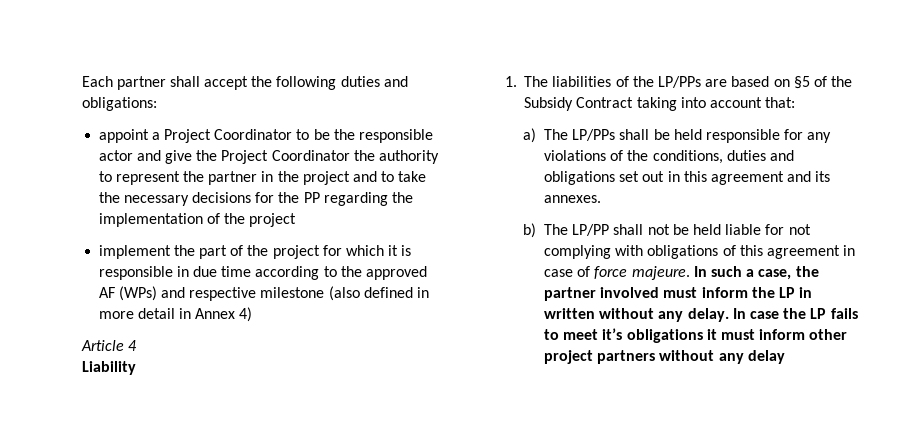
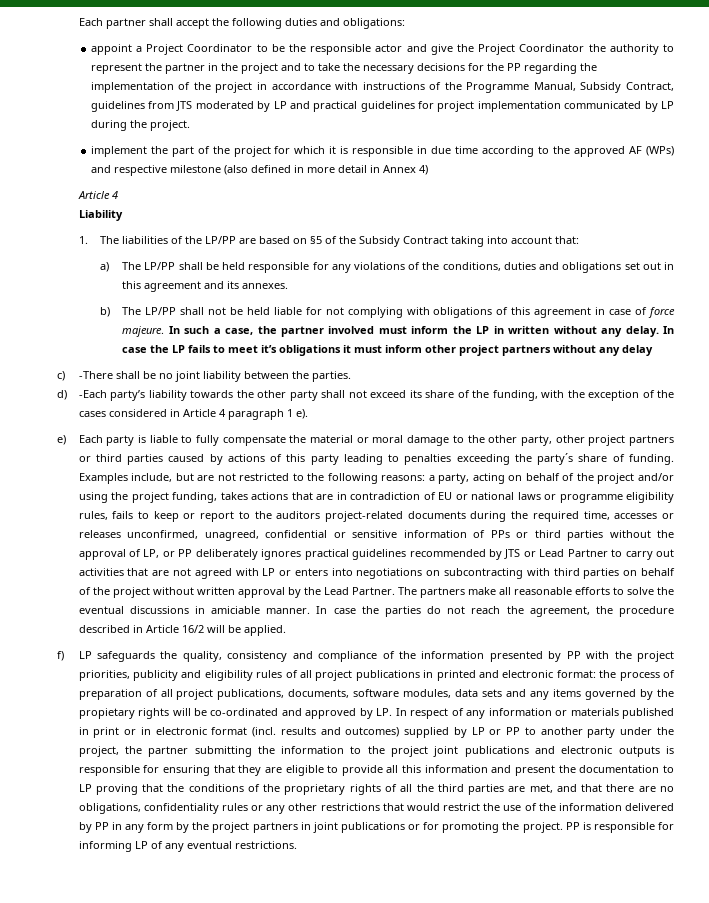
- appoint a Project Coordinator to be the responsible actor and give the Project Coordinator the authority to represent the partner in the project and to take the necessary decisions for the PP regarding the implementation of the project
+ appoint a Project Coordinator to be the responsible actor and give the Project Coordinator the authority to represent the partner in the project and to take the necessary decisions for the PP regarding the implementation of the project in accordance with instructions of the Programme Manual, Subsidy Contract, guidelines from JTS moderated by LP and practical guidelines for project implementation communicated by LP during the project.
- 1. The liabilities of the LP/PPs are based on §5 of the Subsidy Contract taking into account that:
+ 1. The liabilities of the LP/PP are based on §5 of the Subsidy Contract taking into account that:
- a) The LP/PPs shall be held responsible for any violations of the conditions, duties and obligations set out in this agreement and its annexes.
+ a) The LP/PP shall be held responsible for any violations of the conditions, duties and obligations set out in this agreement and its annexes.
+ c) -There shall be no joint liability between the parties.
+ d) -Each party’s liability towards the other party shall not exceed its share of the funding, with the exception of the cases considered in Article 4 paragraph 1 e).
+ e) Each party is liable to fully compensate the material or moral damage to the other party, other project partners or third parties caused by actions of this party leading to penalties exceeding the party´s share of funding. Examples include, but are not restricted to the following reasons: a party, acting on behalf of the project and/or using the project funding, takes actions that are in contradiction of EU or national laws or programme eligibility rules, fails to keep or report to the auditors project-related documents during the required time, accesses or releases unconfirmed, unagreed, confidential or sensitive information of PPs or third parties without the approval of LP, or PP deliberately ignores practical guidelines recommended by JTS or Lead Partner to carry out activities that are not agreed with LP or enters into negotiations on subcontracting with third parties on behalf of the project without written approval by the Lead Partner. The partners make all reasonable efforts to solve the eventual discussions in amiciable manner. In case the parties do not reach the agreement, the procedure described in Article 16/2 will be applied.
+ f) LP safeguards the quality, consistency and compliance of the information presented by PP with the project priorities, publicity and eligibility rules of all project publications in printed and electronic format: the process of preparation of all project publications, documents, software modules, data sets and any items governed by the propietary rights will be co-ordinated and approved by LP. In respect of any information or materials published in print or in electronic format (incl. results and outcomes) supplied by LP or PP to another party under the project, the partner submitting the information to the project joint publications and electronic outputs is responsible for ensuring that they are eligible to provide all this information and present the documentation to LP proving that the conditions of the proprietary rights of all the third parties are met, and that there are no obligations, confidentiality rules or any other restrictions that would restrict the use of the information delivered by PP in any form by the project partners in joint publications or for promoting the project. PP is responsible for informing LP of any eventual restrictions.

